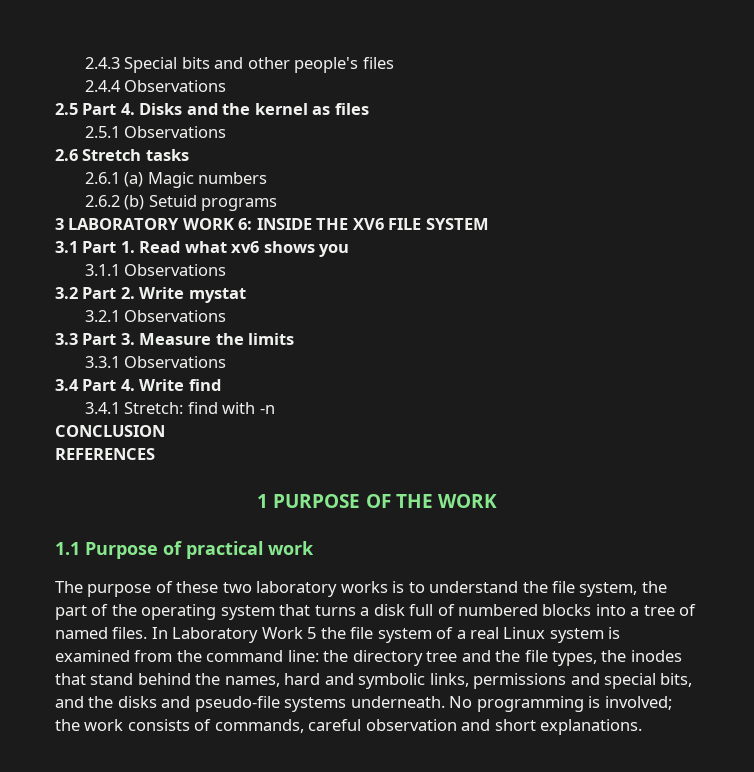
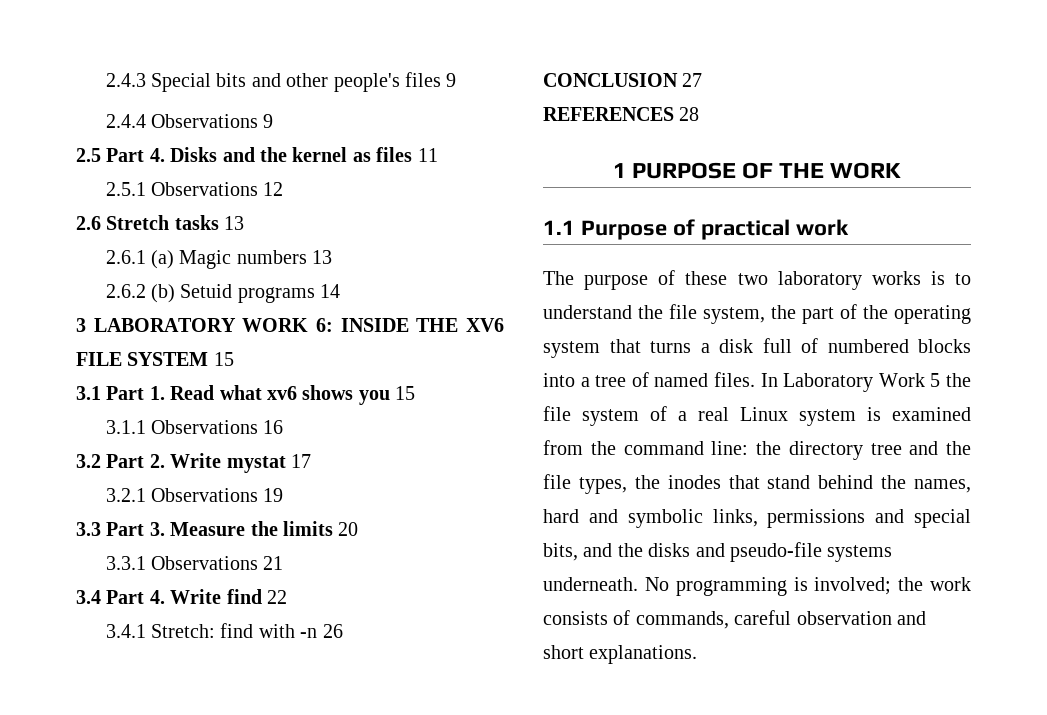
- 2.4.3 Special bits and other people's files
+ 2.4.3 Special bits and other people's files 9
- 2.4.4 Observations
+ 2.4.4 Observations 9
- 2.5 Part 4. Disks and the kernel as files
+ 2.5 Part 4. Disks and the kernel as files 11
- 2.5.1 Observations
+ 2.5.1 Observations 12
- 2.6 Stretch tasks
+ 2.6 Stretch tasks 13
- 2.6.1 (a) Magic numbers
+ 2.6.1 (a) Magic numbers 13
- 2.6.2 (b) Setuid programs
+ 2.6.2 (b) Setuid programs 14
- 3 LABORATORY WORK 6: INSIDE THE XV6 FILE SYSTEM
+ 3 LABORATORY WORK 6: INSIDE THE XV6 FILE SYSTEM 15
- 3.1 Part 1. Read what xv6 shows you
+ 3.1 Part 1. Read what xv6 shows you 15
- 3.1.1 Observations
+ 3.1.1 Observations 16
- 3.2 Part 2. Write mystat
+ 3.2 Part 2. Write mystat 17
- 3.2.1 Observations
+ 3.2.1 Observations 19
- 3.3 Part 3. Measure the limits
+ 3.3 Part 3. Measure the limits 20
- 3.3.1 Observations
+ 3.3.1 Observations 21
- 3.4 Part 4. Write find
+ 3.4 Part 4. Write find 22
- 3.4.1 Stretch: find with -n
+ 3.4.1 Stretch: find with -n 26
- CONCLUSION
+ CONCLUSION 27
- REFERENCES
+ REFERENCES 28

